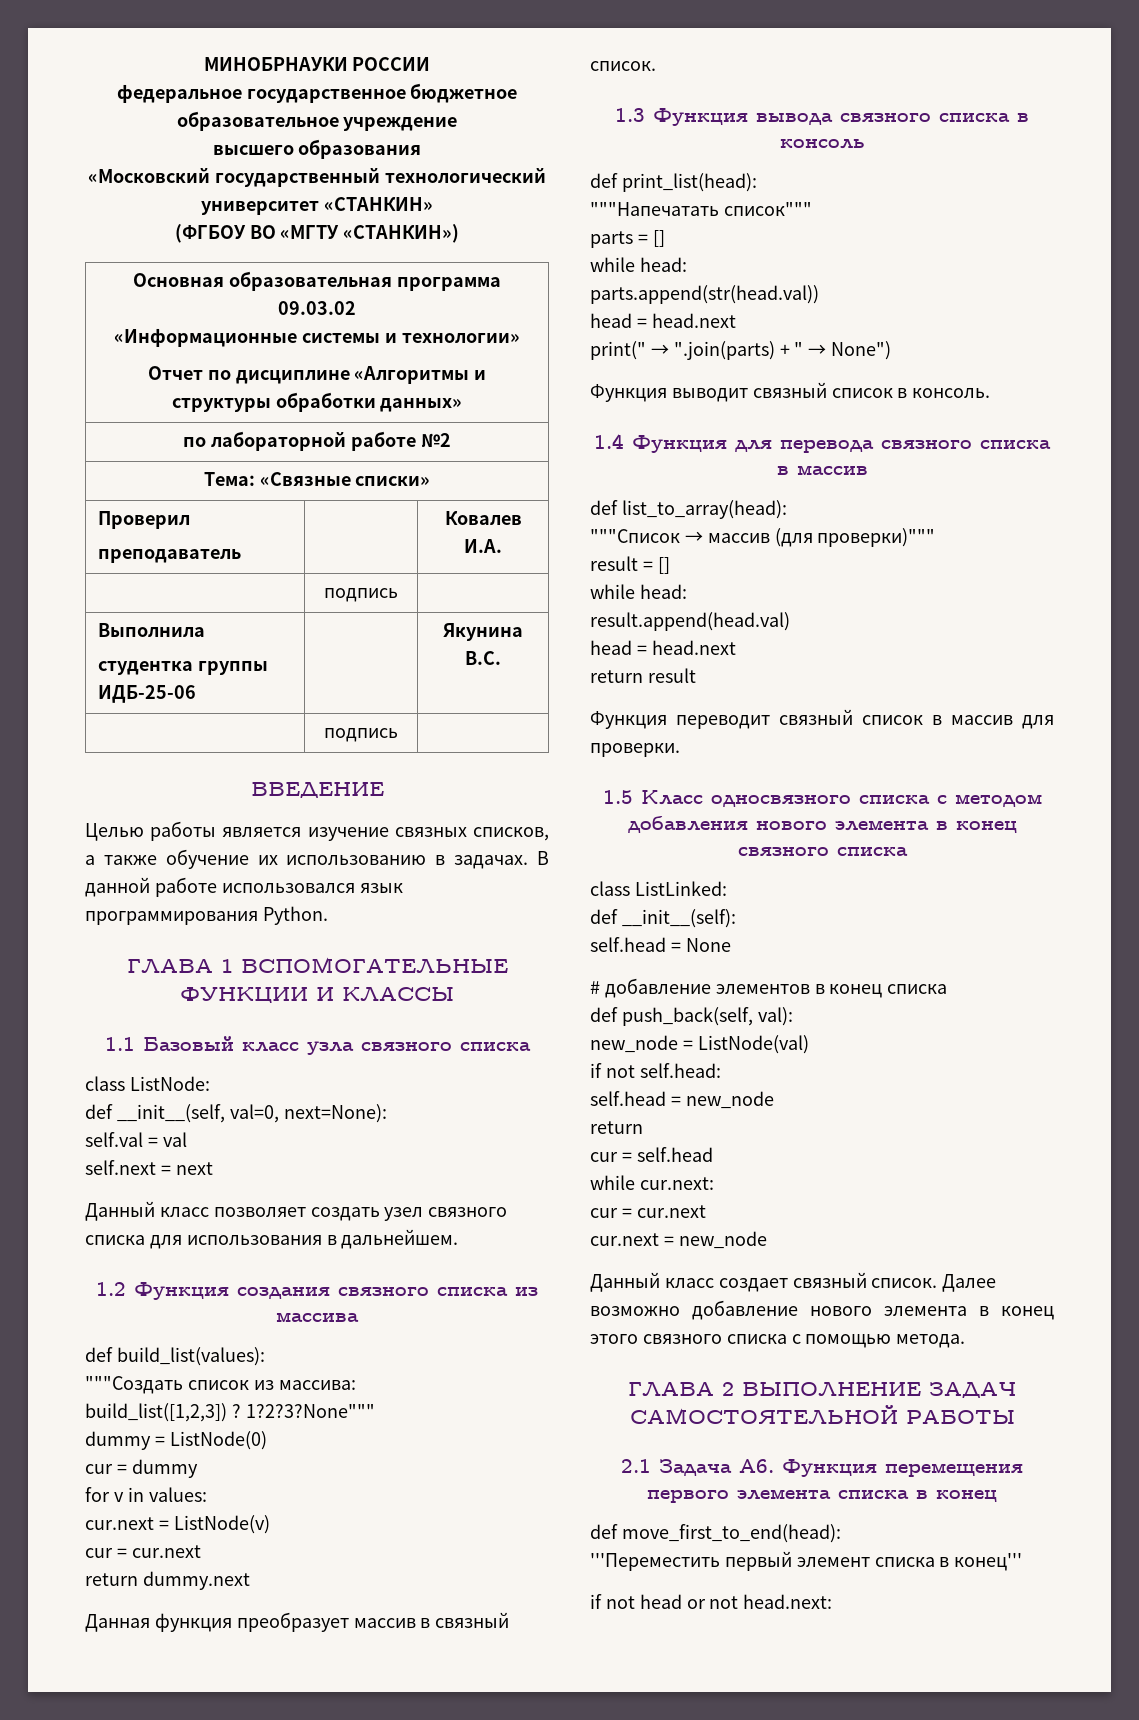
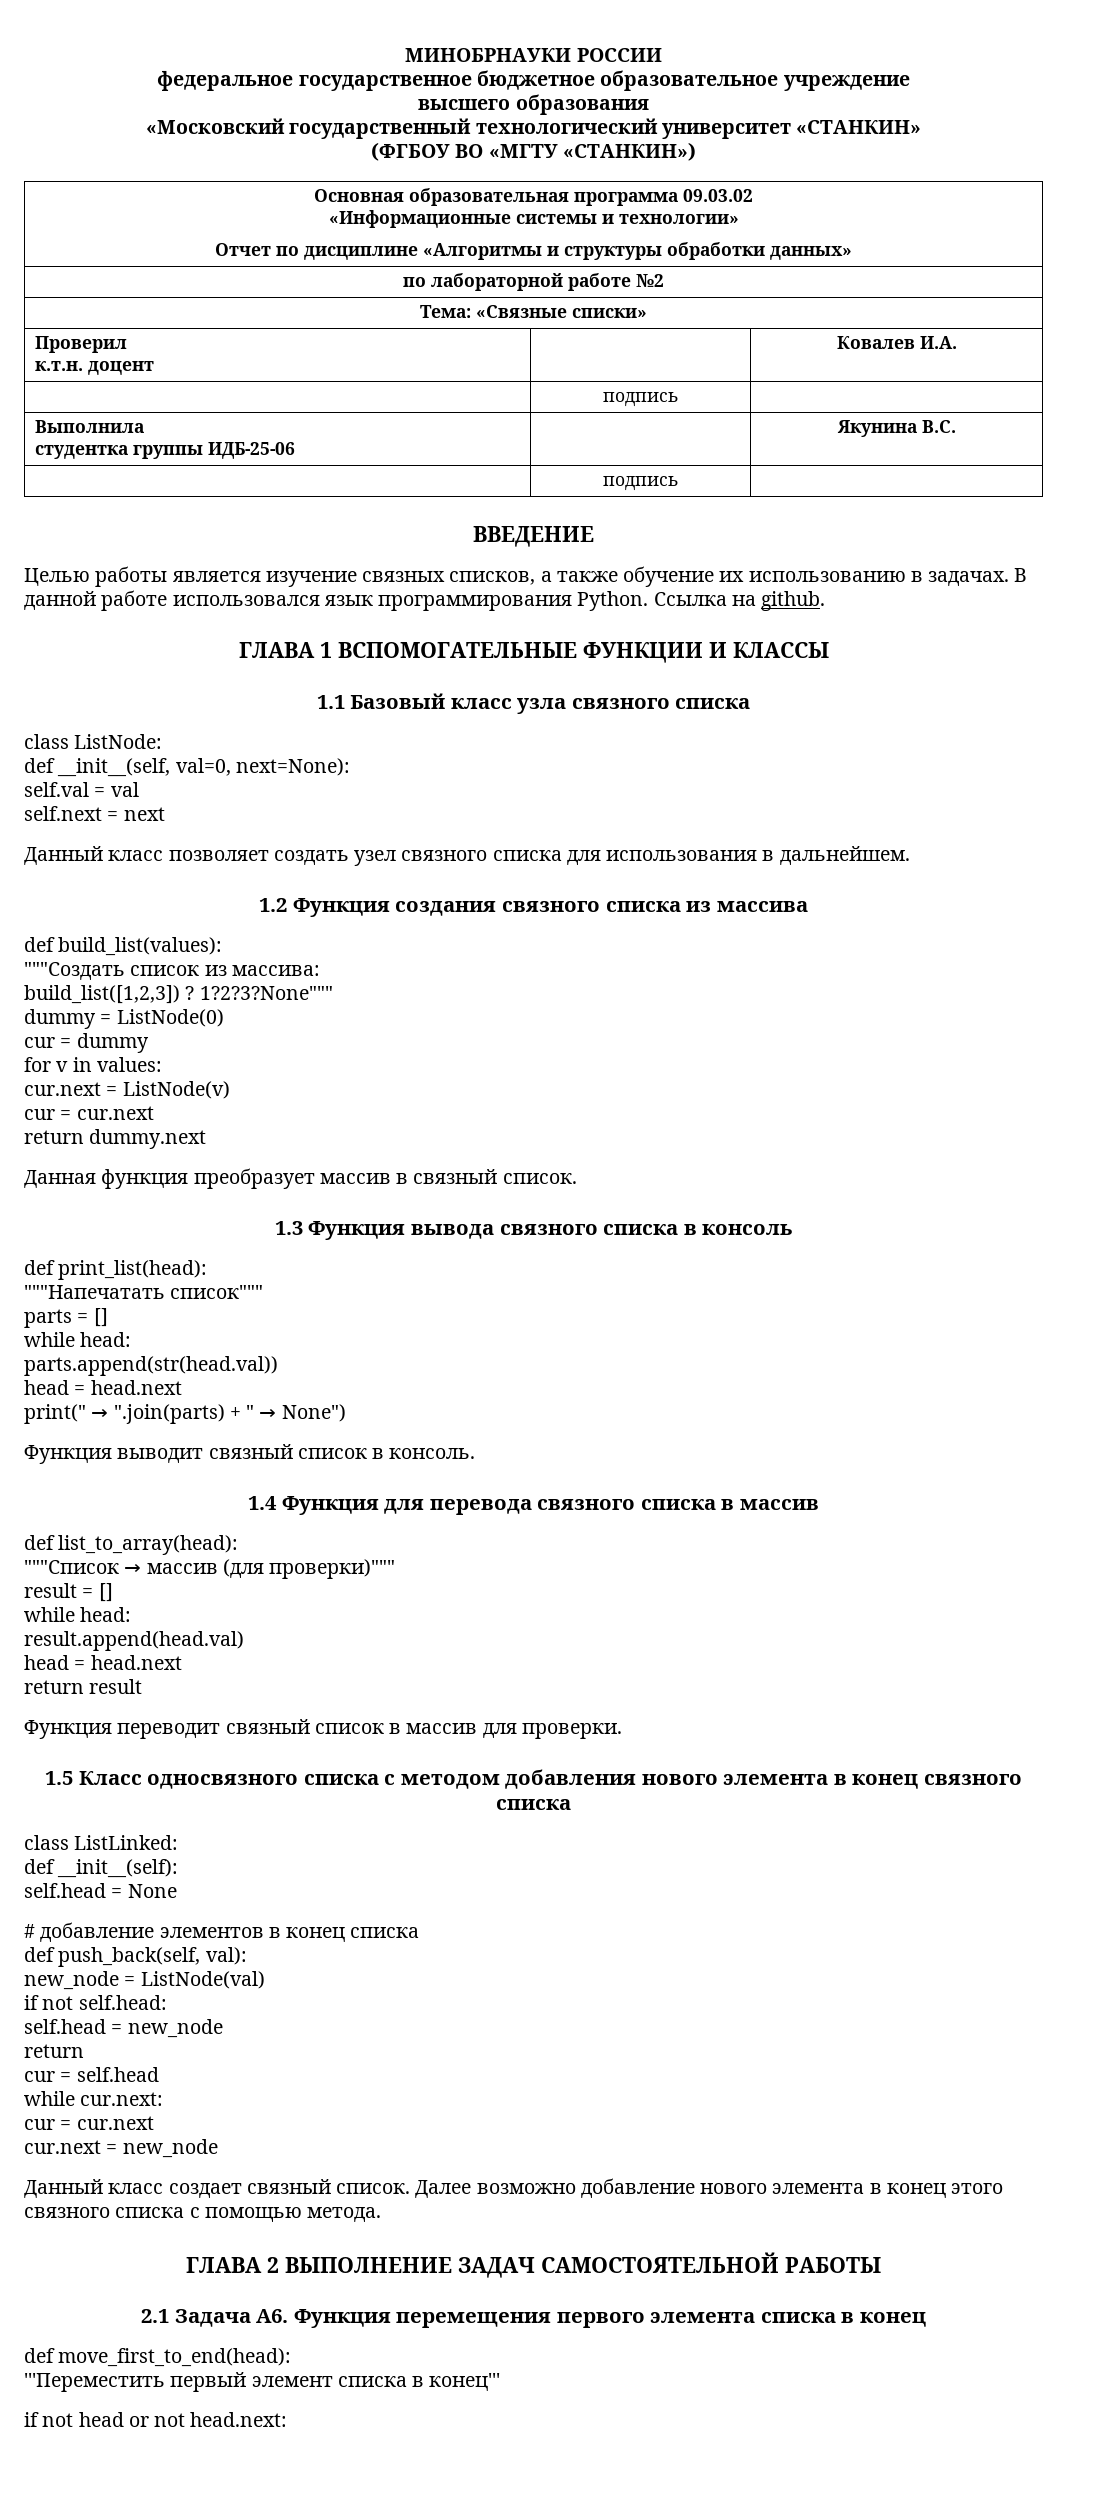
  Проверил
- преподаватель | | Ковалев И.А.
+ к.т.н. доцент | | Ковалев И.А.
+ Ссылка на github.

